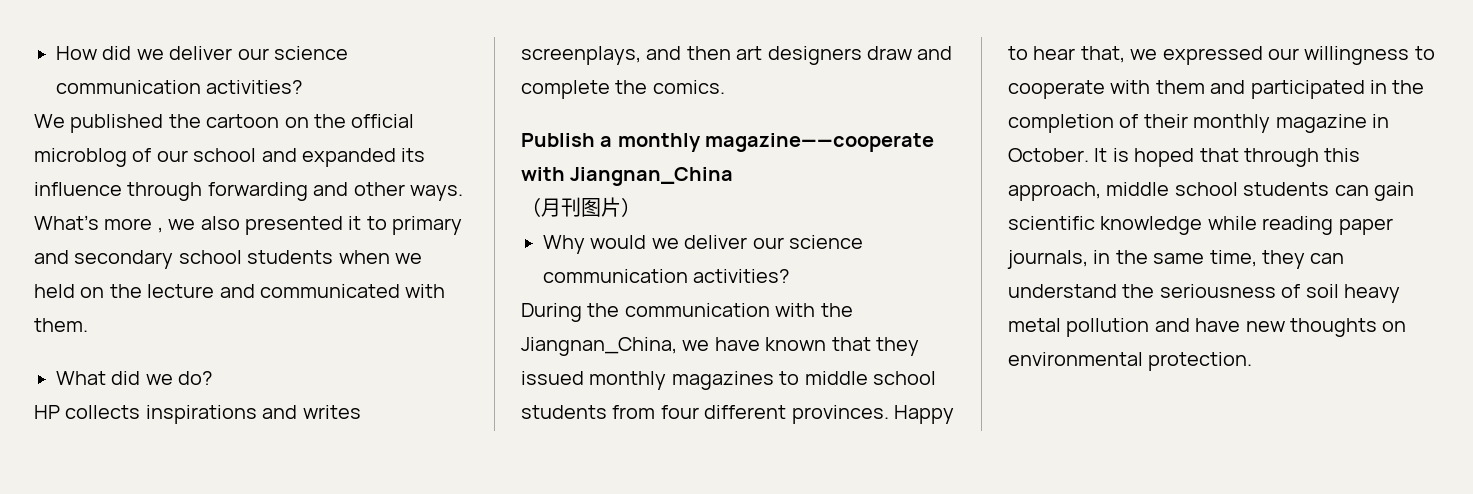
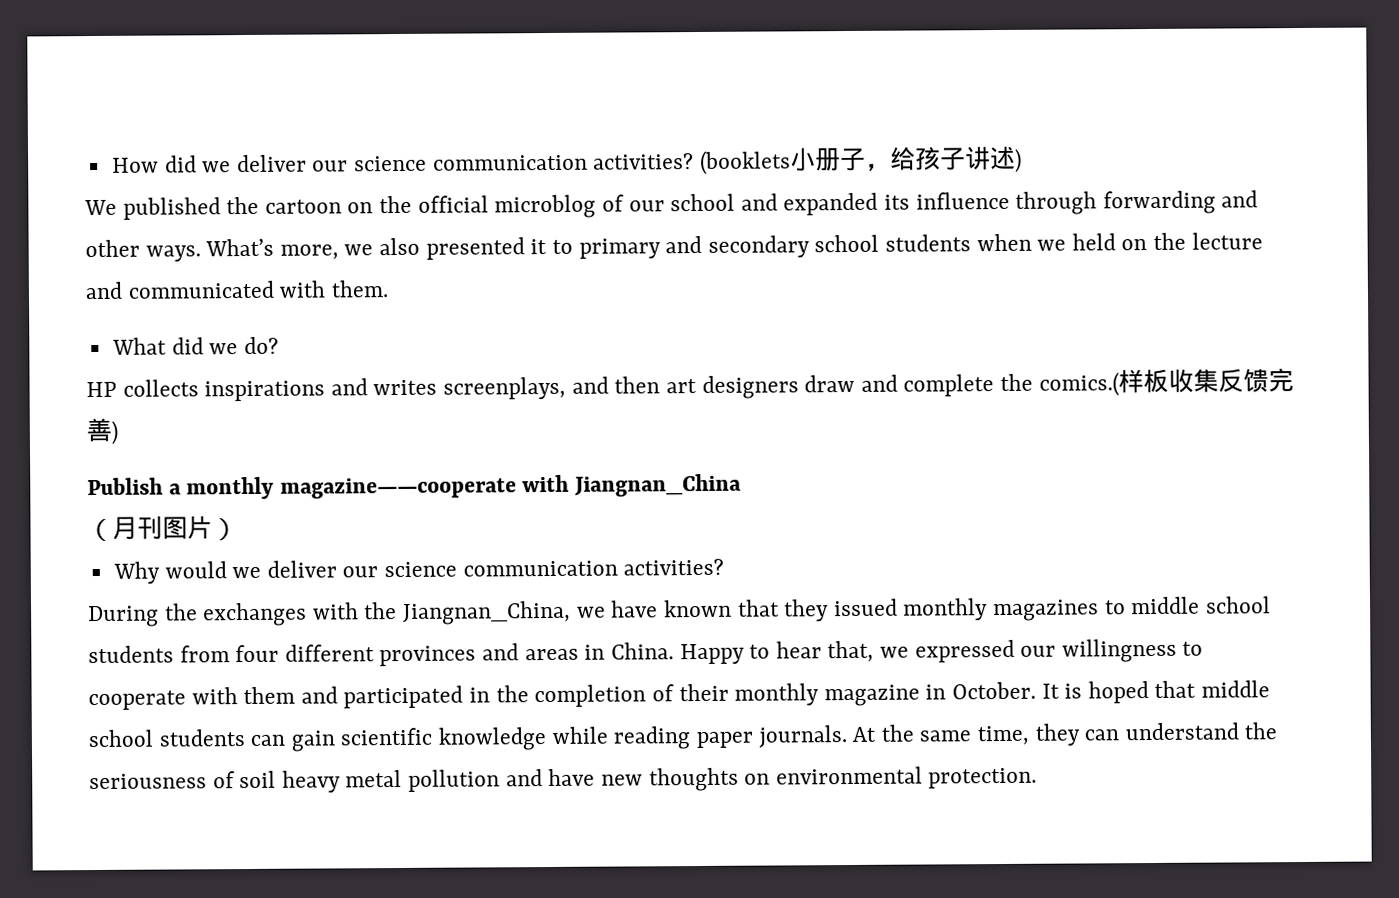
+ (booklets小册子，给孩子讲述)
- What’s more , we also presented it to primary and secondary school students when we held on the lecture and communicated with them.
+ What’s more, we also presented it to primary and secondary school students when we held on the lecture and communicated with them.
- HP collects inspirations and writes screenplays, and then art designers draw and complete the comics.
+ HP collects inspirations and writes screenplays, and then art designers draw and complete the comics.(样板收集反馈完善)
- During the communication with the Jiangnan_China, we have known that they issued monthly magazines to middle school students from four different provinces.
+ During the exchanges with the Jiangnan_China, we have known that they issued monthly magazines to middle school students from four different provinces and areas in China.
- It is hoped that through this approach, middle school students can gain scientific knowledge while reading paper journals, in the same time, they can understand the seriousness of soil heavy metal pollution and have new thoughts on environmental protection.
+ It is hoped that middle school students can gain scientific knowledge while reading paper journals. At the same time, they can understand the seriousness of soil heavy metal pollution and have new thoughts on environmental protection.

